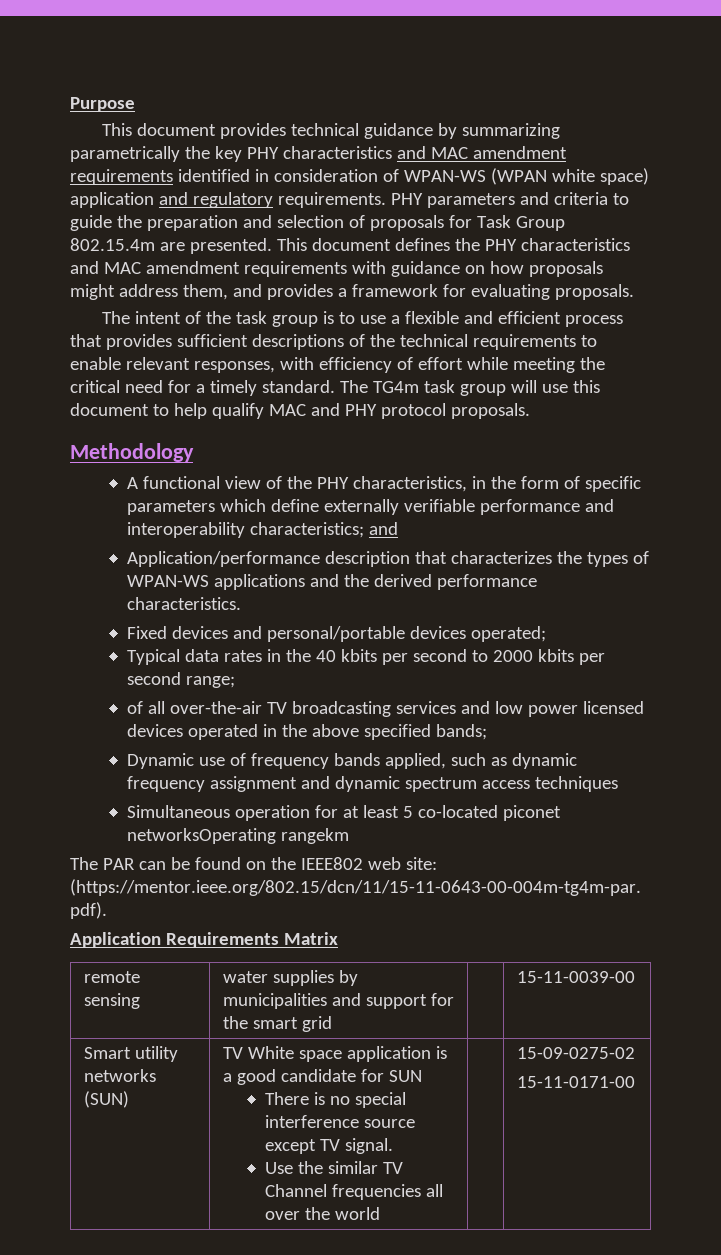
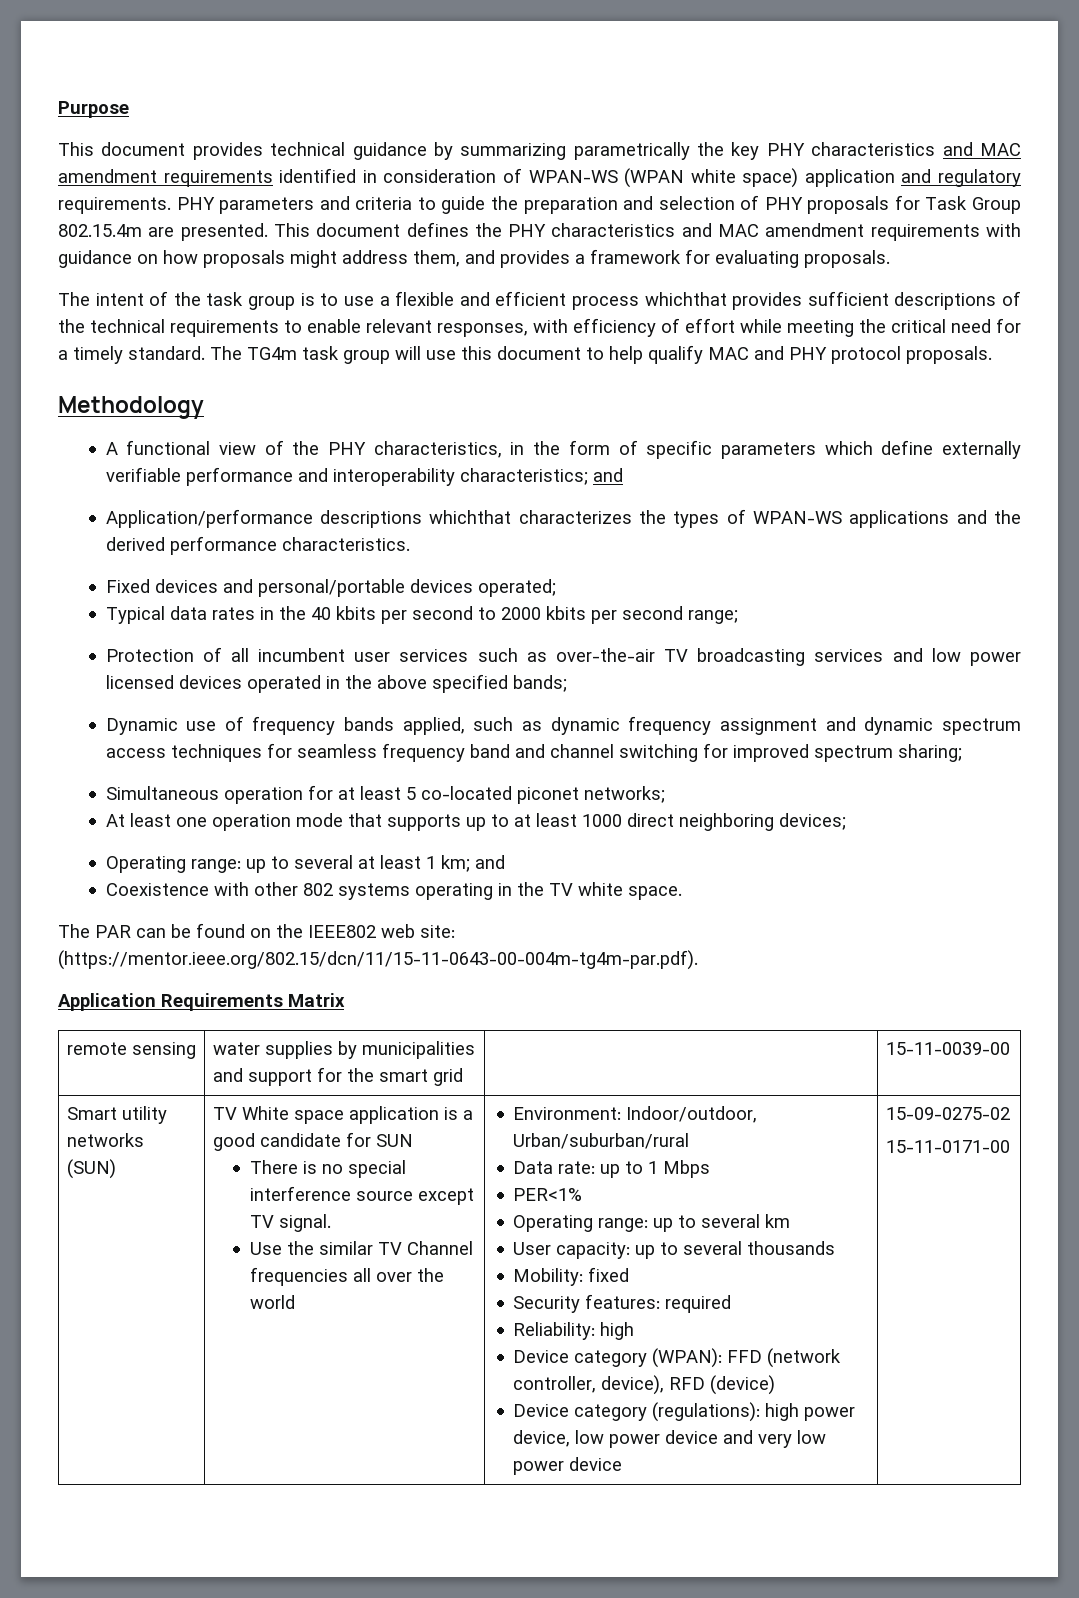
- PHY parameters and criteria to guide the preparation and selection of proposals for Task Group 802.15.4m are presented.
+ PHY parameters and criteria to guide the preparation and selection of PHY proposals for Task Group 802.15.4m are presented.
- The intent of the task group is to use a flexible and efficient process that provides sufficient descriptions of the technical requirements to enable relevant responses, with efficiency of effort while meeting the critical need for a timely standard.
+ The intent of the task group is to use a flexible and efficient process whichthat provides sufficient descriptions of the technical requirements to enable relevant responses, with efficiency of effort while meeting the critical need for a timely standard.
- Application/performance description that characterizes the types of WPAN-WS applications and the derived performance characteristics.
+ Application/performance descriptions whichthat characterizes the types of WPAN-WS applications and the derived performance characteristics.
- of all over-the-air TV broadcasting services and low power licensed devices operated in the above specified bands;
+ Protection of all incumbent user services such as over-the-air TV broadcasting services and low power licensed devices operated in the above specified bands;
- Dynamic use of frequency bands applied, such as dynamic frequency assignment and dynamic spectrum access techniques
+ Dynamic use of frequency bands applied, such as dynamic frequency assignment and dynamic spectrum access techniques for seamless frequency band and channel switching for improved spectrum sharing;
- Simultaneous operation for at least 5 co-located piconet networksOperating rangekm
+ Simultaneous operation for at least 5 co-located piconet networks;
+ At least one operation mode that supports up to at least 1000 direct neighboring devices;
+ Operating range: up to several at least 1 km; and
+ Coexistence with other 802 systems operating in the TV white space.
+ Environment: Indoor/outdoor, Urban/suburban/rural
+ Data rate: up to 1 Mbps
+ PER<1%
+ Operating range: up to several km
+ User capacity: up to several thousands
+ Mobility: fixed
+ Security features: required
+ Reliability: high
+ Device category (WPAN): FFD (network controller, device), RFD (device)
+ Device category (regulations): high power device, low power device and very low power device

